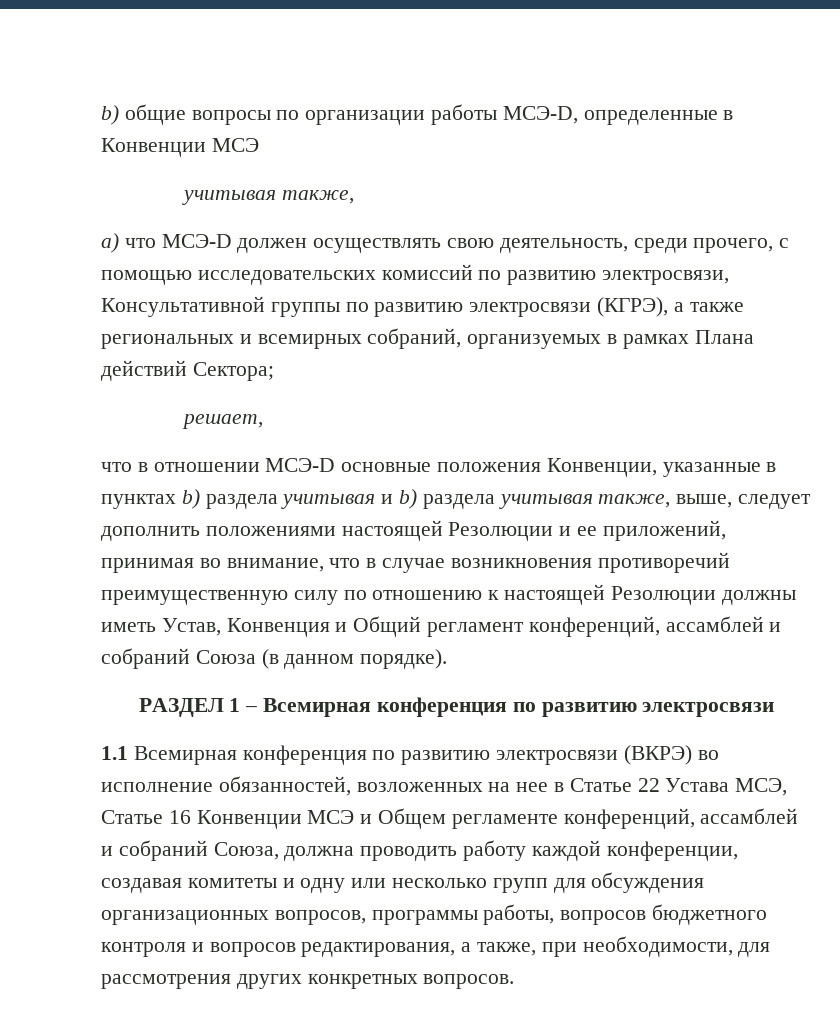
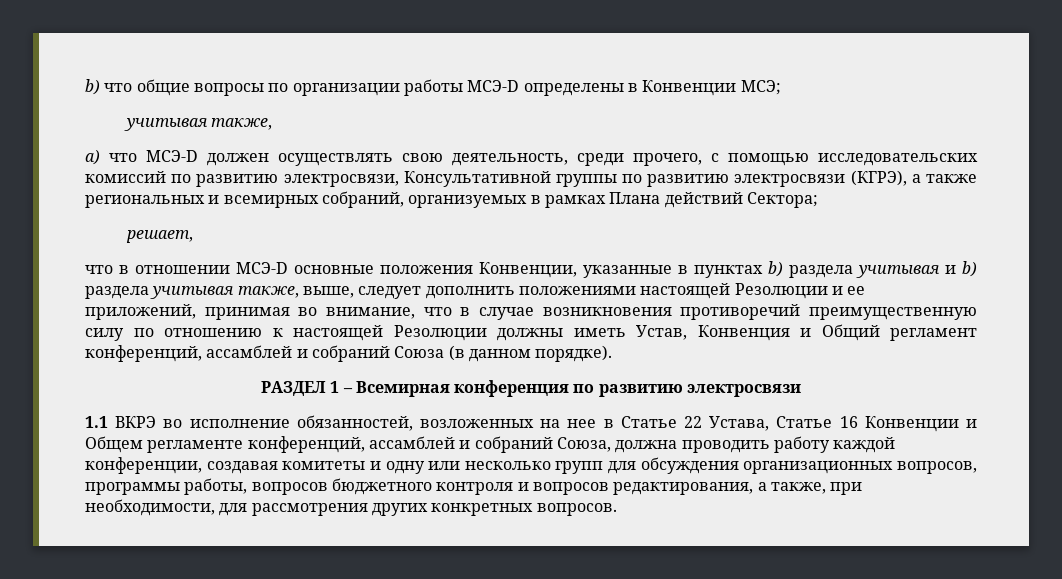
- b) общие вопросы по организации работы МСЭ-D, определенные в Конвенции МСЭ
+ b) что общие вопросы по организации работы МСЭ-D определены в Конвенции МСЭ;
- 1.1 Всемирная конференция по развитию электросвязи (ВКРЭ) во исполнение обязанностей, возложенных на нее в Статье 22 Устава МСЭ, Статье 16 Конвенции МСЭ и Общем регламенте конференций, ассамблей и собраний Союза, должна проводить работу каждой конференции, создавая комитеты и одну или несколько групп для обсуждения организационных вопросов, программы работы, вопросов бюджетного контроля и вопросов редактирования, а также, при необходимости, для рассмотрения других конкретных вопросов.
+ 1.1 ВКРЭ во исполнение обязанностей, возложенных на нее в Статье 22 Устава, Статье 16 Конвенции и Общем регламенте конференций, ассамблей и собраний Союза, должна проводить работу каждой конференции, создавая комитеты и одну или несколько групп для обсуждения организационных вопросов, программы работы, вопросов бюджетного контроля и вопросов редактирования, а также, при необходимости, для рассмотрения других конкретных вопросов.

